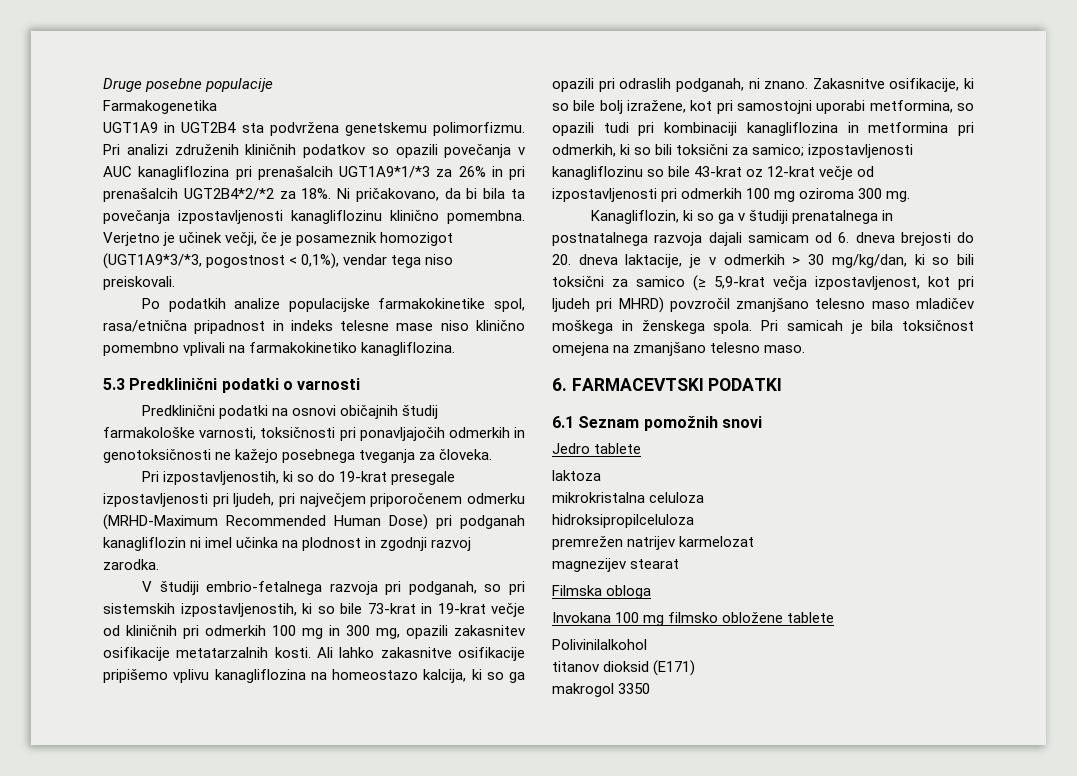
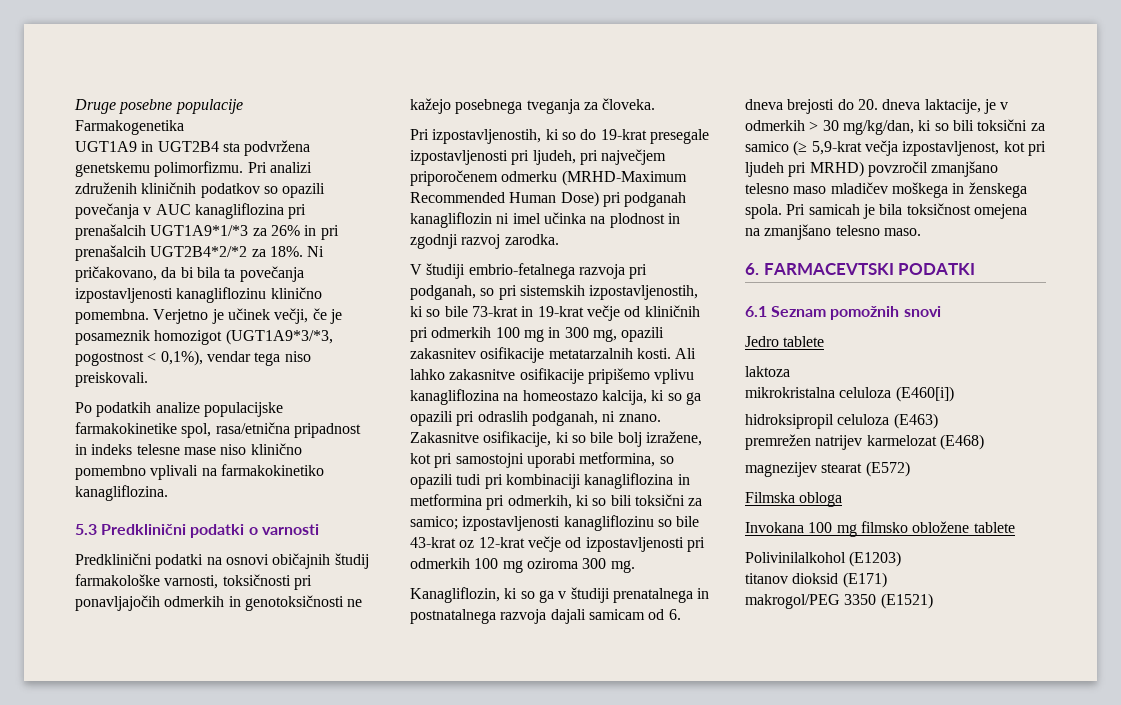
- Kanagliflozin, ki so ga v študiji prenatalnega in postnatalnega razvoja dajali samicam od 6. dneva brejosti do 20. dneva laktacije, je v odmerkih > 30 mg/kg/dan, ki so bili toksični za samico (≥ 5,9-krat večja izpostavljenost, kot pri ljudeh pri MHRD) povzročil zmanjšano telesno maso mladičev moškega in ženskega spola.
+ Kanagliflozin, ki so ga v študiji prenatalnega in postnatalnega razvoja dajali samicam od 6. dneva brejosti do 20. dneva laktacije, je v odmerkih > 30 mg/kg/dan, ki so bili toksični za samico (≥ 5,9-krat večja izpostavljenost, kot pri ljudeh pri MRHD) povzročil zmanjšano telesno maso mladičev moškega in ženskega spola.
- mikrokristalna celuloza
- hidroksipropilceluloza
+ mikrokristalna celuloza (E460[i])
+ hidroksipropil celuloza (E463)
- premrežen natrijev karmelozat
+ premrežen natrijev karmelozat (E468)
- magnezijev stearat
+ magnezijev stearat (E572)
- Polivinilalkohol
+ Polivinilalkohol (E1203)
- makrogol 3350
+ makrogol/PEG 3350 (E1521)

